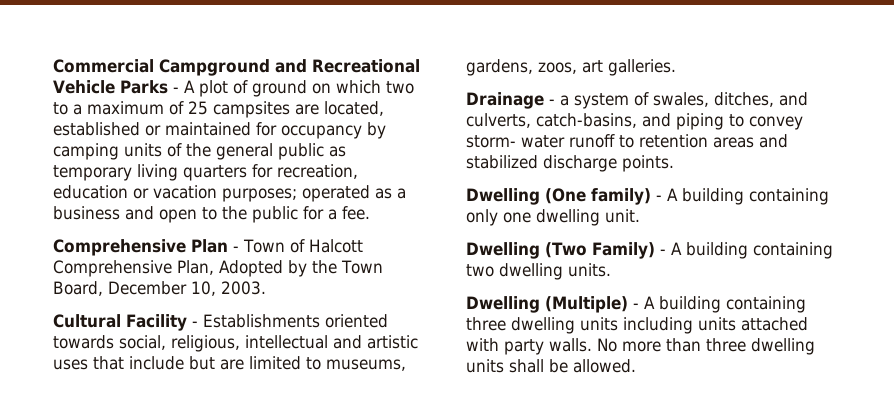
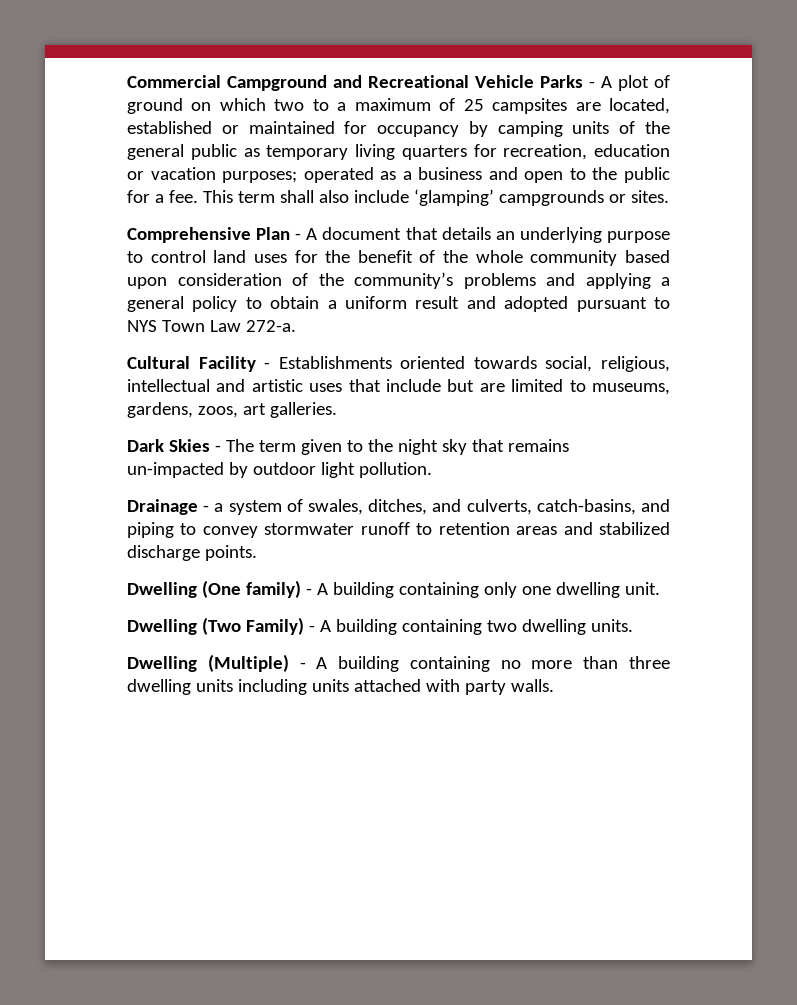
- Commercial Campground and Recreational Vehicle Parks - A plot of ground on which two to a maximum of 25 campsites are located, established or maintained for occupancy by camping units of the general public as temporary living quarters for recreation, education or vacation purposes; operated as a business and open to the public for a fee.
- Comprehensive Plan - Town of Halcott Comprehensive Plan, Adopted by the Town Board, December 10, 2003.
+ Commercial Campground and Recreational Vehicle Parks - A plot of ground on which two to a maximum of 25 campsites are located, established or maintained for occupancy by camping units of the general public as temporary living quarters for recreation, education or vacation purposes; operated as a business and open to the public for a fee. This term shall also include ‘glamping’ campgrounds or sites.
+ Comprehensive Plan - A document that details an underlying purpose to control land uses for the benefit of the whole community based upon consideration of the community’s problems and applying a general policy to obtain a uniform result and adopted pursuant to NYS Town Law 272-a.
+ Dark Skies - The term given to the night sky that remains un-impacted by outdoor light pollution.
- Drainage - a system of swales, ditches, and culverts, catch-basins, and piping to convey storm- water runoff to retention areas and stabilized discharge points.
+ Drainage - a system of swales, ditches, and culverts, catch-basins, and piping to convey stormwater runoff to retention areas and stabilized discharge points.
- Dwelling (Multiple) - A building containing three dwelling units including units attached with party walls. No more than three dwelling units shall be allowed.
+ Dwelling (Multiple) - A building containing no more than three dwelling units including units attached with party walls.

